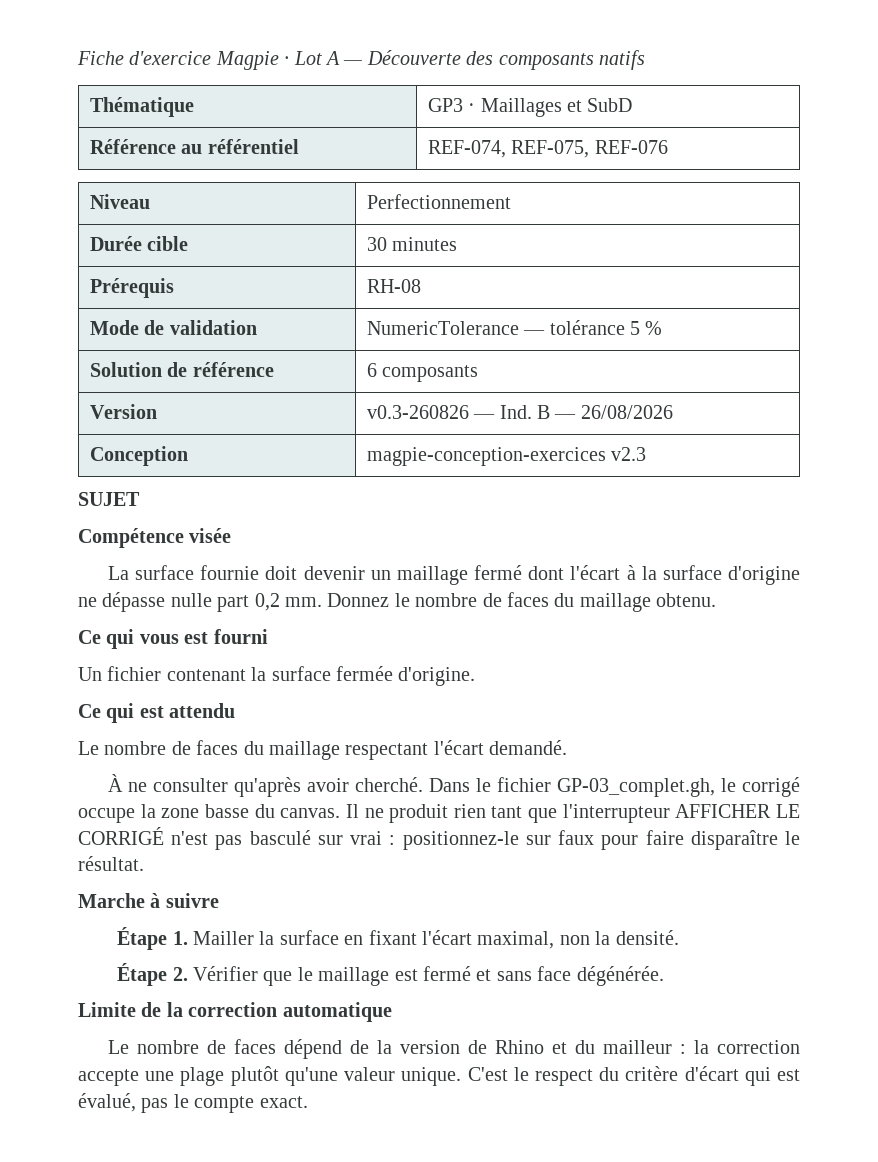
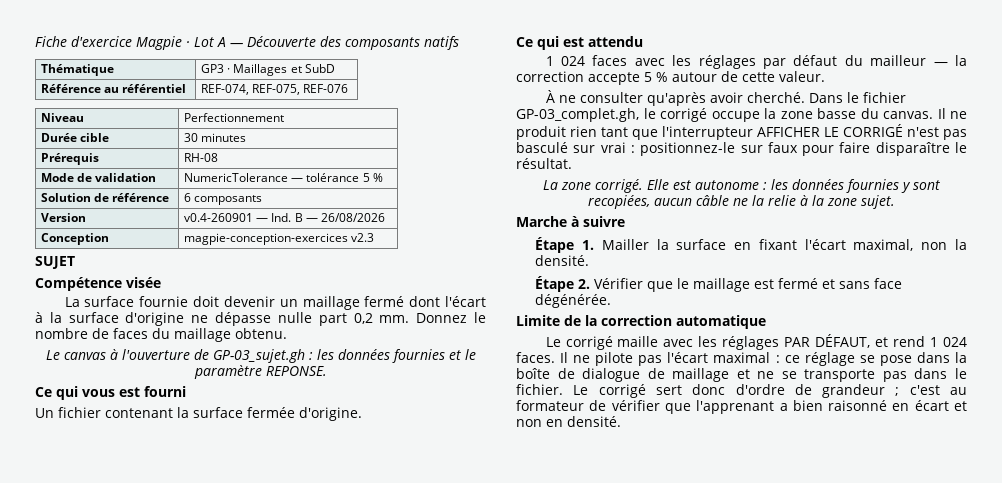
- Version | v0.3-260826 — Ind. B — 26/08/2026
+ Version | v0.4-260901 — Ind. B — 26/08/2026
+ Le canvas à l'ouverture de GP-03_sujet.gh : les données fournies et le paramètre REPONSE.
- Le nombre de faces du maillage respectant l'écart demandé.
+ 1 024 faces avec les réglages par défaut du mailleur — la correction accepte 5 % autour de cette valeur.
+ La zone corrigé. Elle est autonome : les données fournies y sont recopiées, aucun câble ne la relie à la zone sujet.
- Le nombre de faces dépend de la version de Rhino et du mailleur : la correction accepte une plage plutôt qu'une valeur unique. C'est le respect du critère d'écart qui est évalué, pas le compte exact.
+ Le corrigé maille avec les réglages PAR DÉFAUT, et rend 1 024 faces. Il ne pilote pas l'écart maximal : ce réglage se pose dans la boîte de dialogue de maillage et ne se transporte pas dans le fichier. Le corrigé sert donc d'ordre de grandeur ; c'est au formateur de vérifier que l'apprenant a bien raisonné en écart et non en densité.

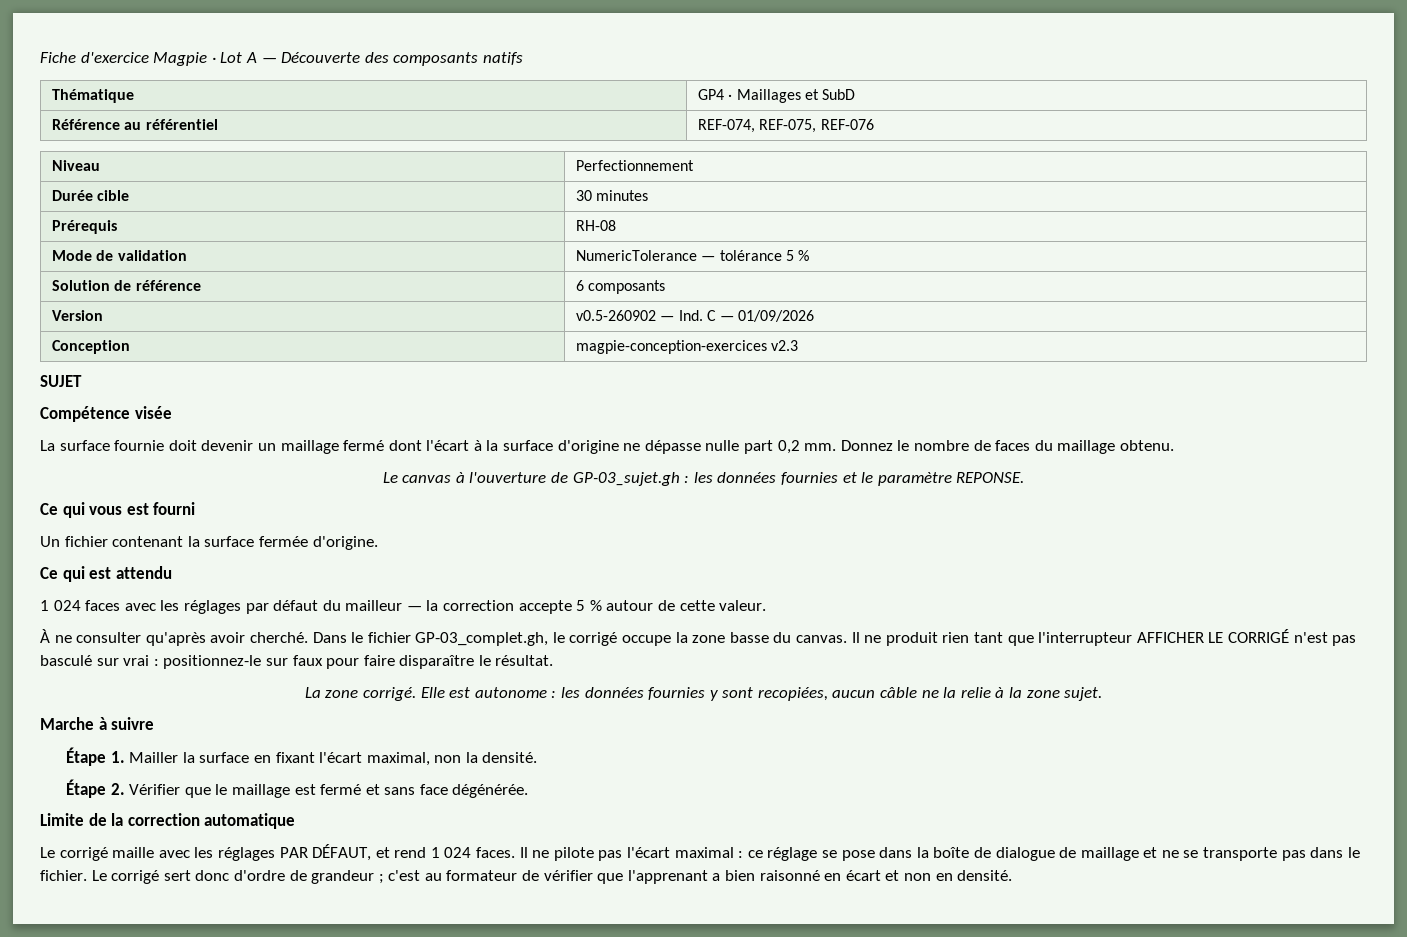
- Thématique | GP3 · Maillages et SubD
+ Thématique | GP4 · Maillages et SubD
- Version | v0.4-260901 — Ind. B — 26/08/2026
+ Version | v0.5-260902 — Ind. C — 01/09/2026

